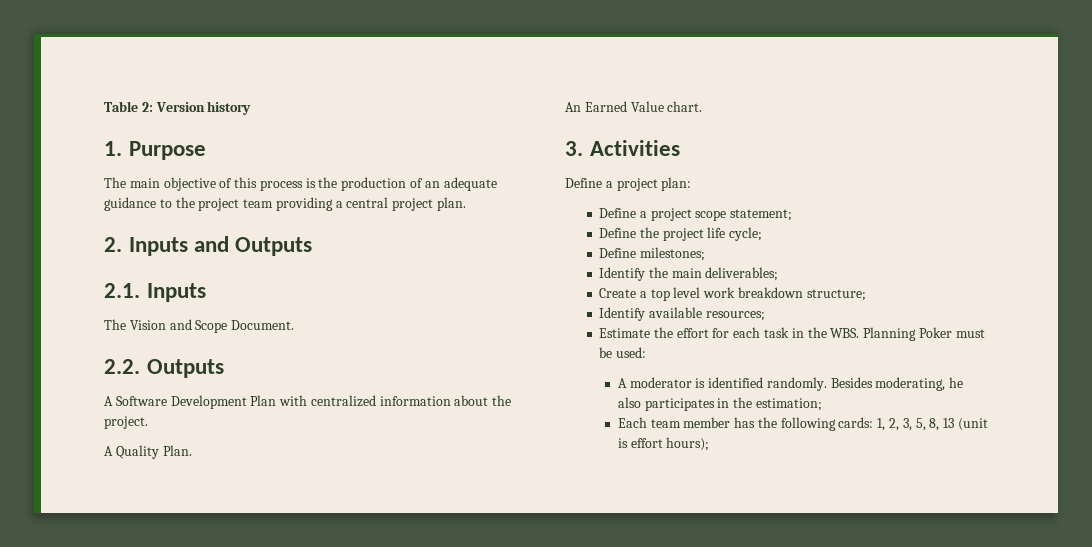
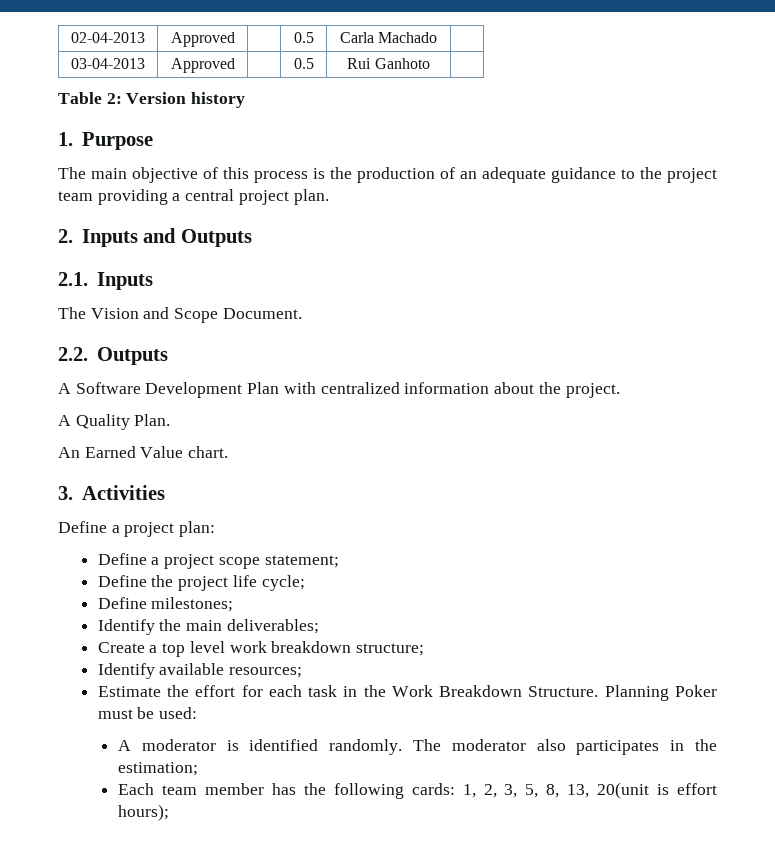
+ 02-04-2013 | Approved | | 0.5 | Carla Machado |
+ 03-04-2013 | Approved | | 0.5 | Rui Ganhoto |
- Estimate the effort for each task in the WBS. Planning Poker must be used:
+ Estimate the effort for each task in the Work Breakdown Structure. Planning Poker must be used:
- Besides moderating, he also participates in the estimation;
+ The moderator also participates in the estimation;
- Each team member has the following cards: 1, 2, 3, 5, 8, 13 (unit is effort hours);
+ Each team member has the following cards: 1, 2, 3, 5, 8, 13, 20(unit is effort hours);

